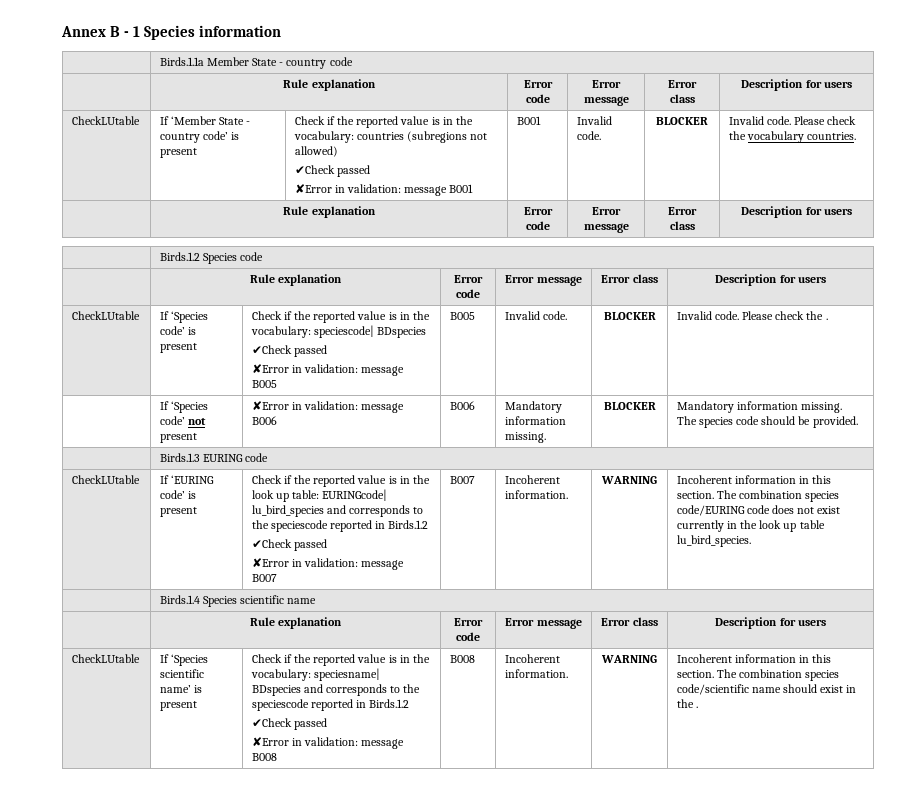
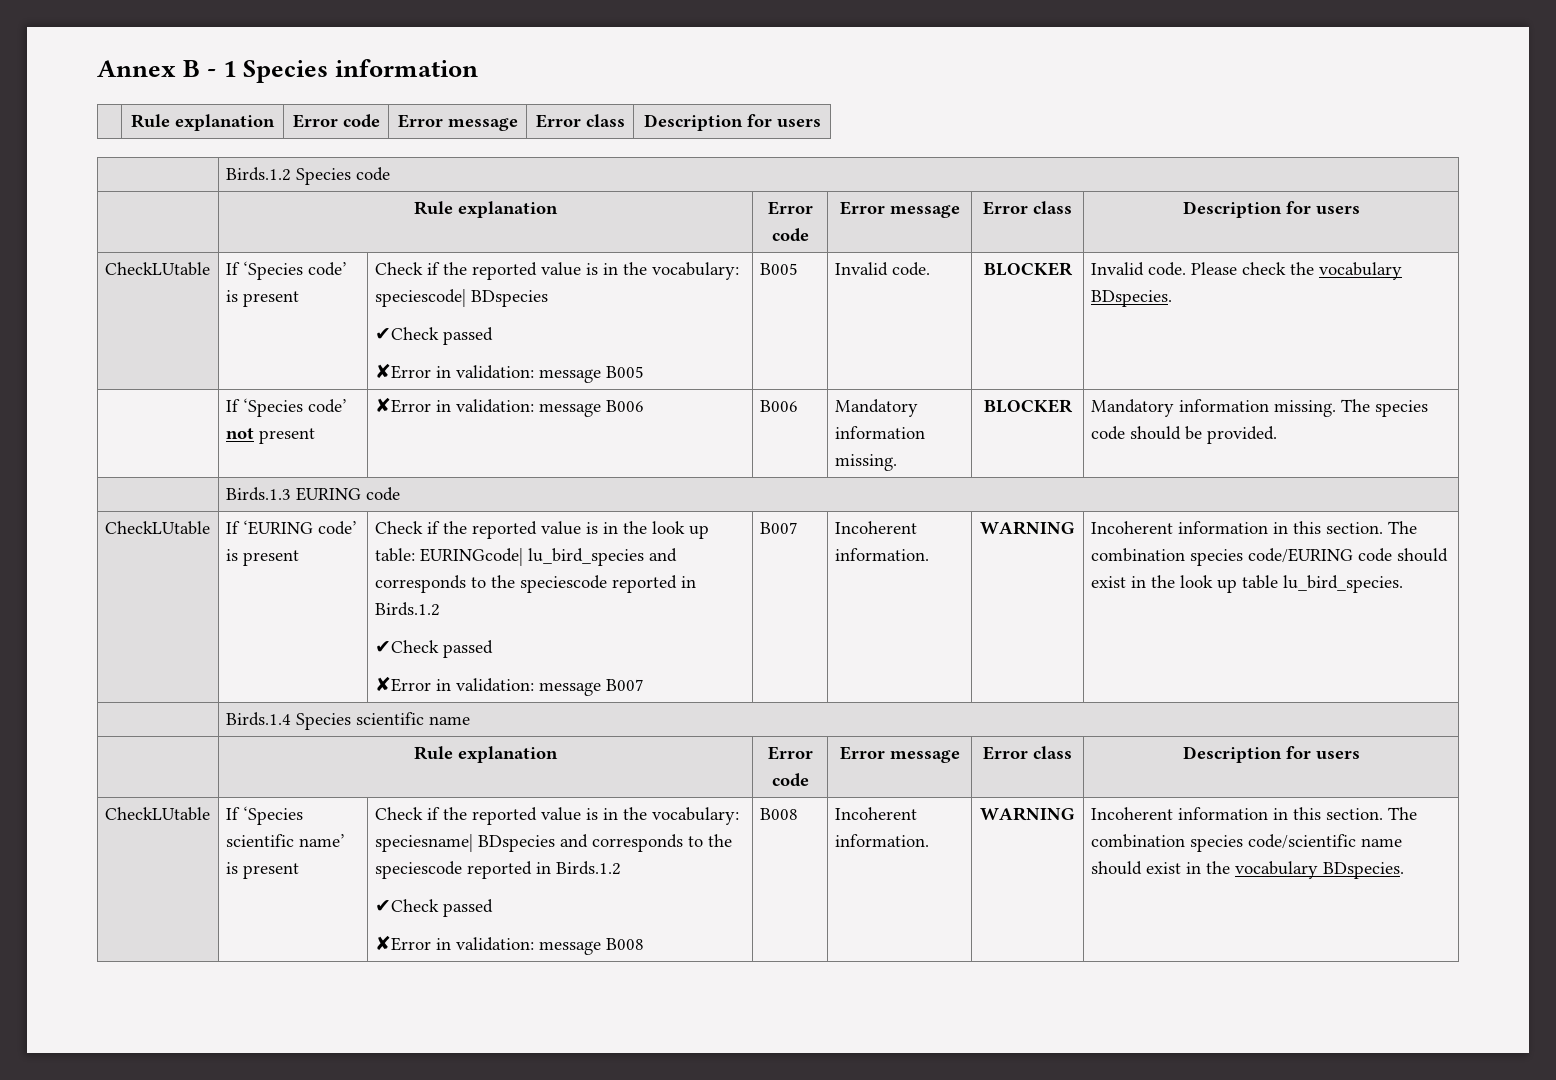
- | Birds.1.1a Member State - country code
- | Rule explanation | Error code | Error message | Error class | Description for users
- CheckLUtable | If ‘Member State - country code’ is present | Check if the reported value is in the vocabulary: countries (subregions not allowed)
- ✔Check passed
- ✘Error in validation: message B001 | B001 | Invalid code. | BLOCKER | Invalid code. Please check the vocabulary countries.
  CheckLUtable | If ‘Species code’ is present | Check if the reported value is in the vocabulary: speciescode| BDspecies
  ✔Check passed
- ✘Error in validation: message B005 | B005 | Invalid code. | BLOCKER | Invalid code. Please check the .
+ ✘Error in validation: message B005 | B005 | Invalid code. | BLOCKER | Invalid code. Please check the vocabulary BDspecies.
- The combination species code/EURING code does not exist currently in the look up table lu_bird_species.
+ The combination species code/EURING code should exist in the look up table lu_bird_species.
- The combination species code/scientific name should exist in the .
+ The combination species code/scientific name should exist in the vocabulary BDspecies.

